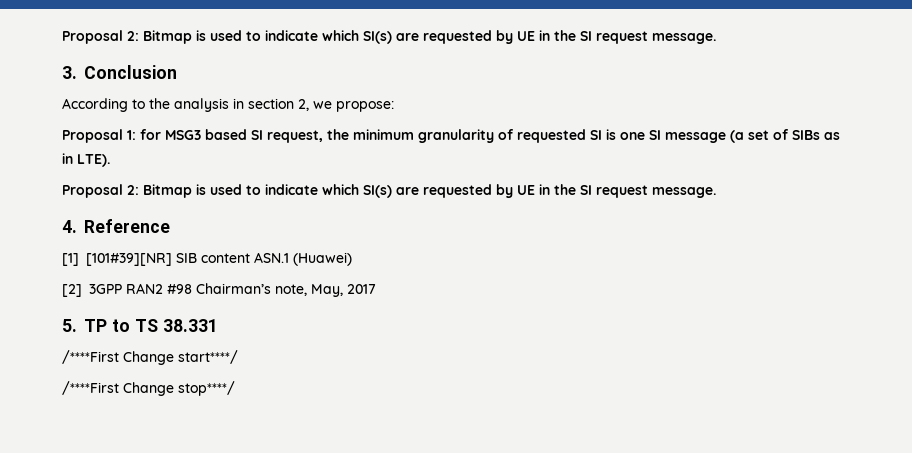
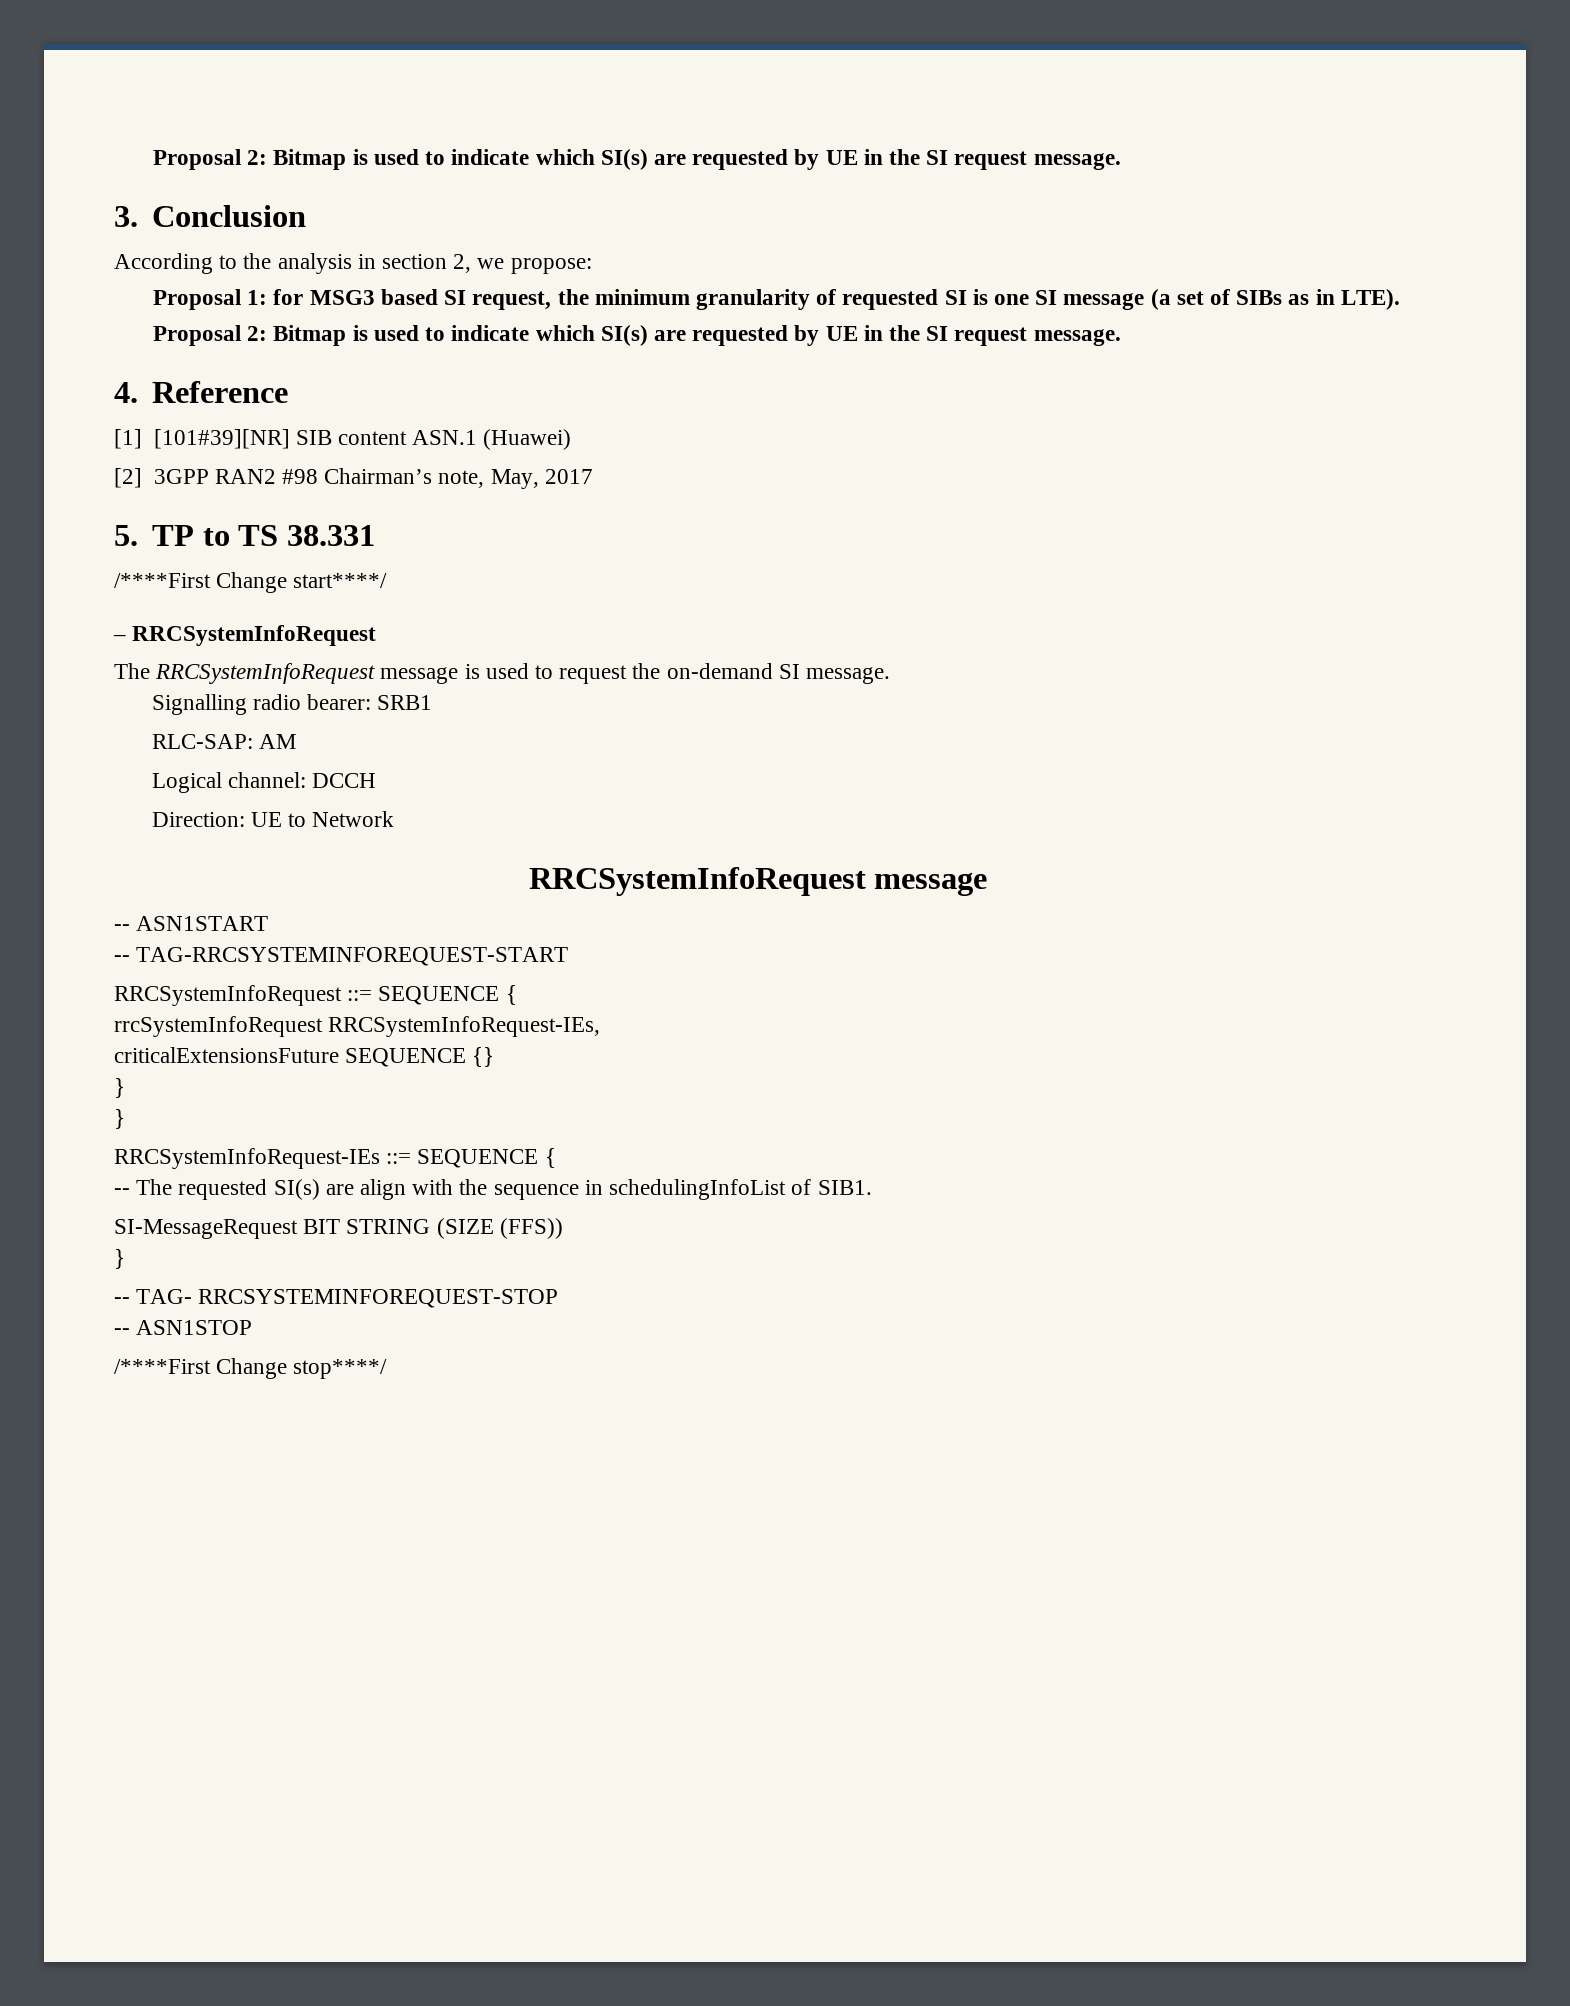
+ – RRCSystemInfoRequest
+ The RRCSystemInfoRequest message is used to request the on-demand SI message.
+ Signalling radio bearer: SRB1
+ RLC-SAP: AM
+ Logical channel: DCCH
+ Direction: UE to Network
+ RRCSystemInfoRequest message
+ -- ASN1START
+ -- TAG-RRCSYSTEMINFOREQUEST-START
+ RRCSystemInfoRequest ::= SEQUENCE {
+ rrcSystemInfoRequest RRCSystemInfoRequest-IEs,
+ criticalExtensionsFuture SEQUENCE {}
+ }
+ }
+ RRCSystemInfoRequest-IEs ::= SEQUENCE {
+ -- The requested SI(s) are align with the sequence in schedulingInfoList of SIB1.
+ SI-MessageRequest BIT STRING (SIZE (FFS))
+ }
+ -- TAG- RRCSYSTEMINFOREQUEST-STOP
+ -- ASN1STOP

